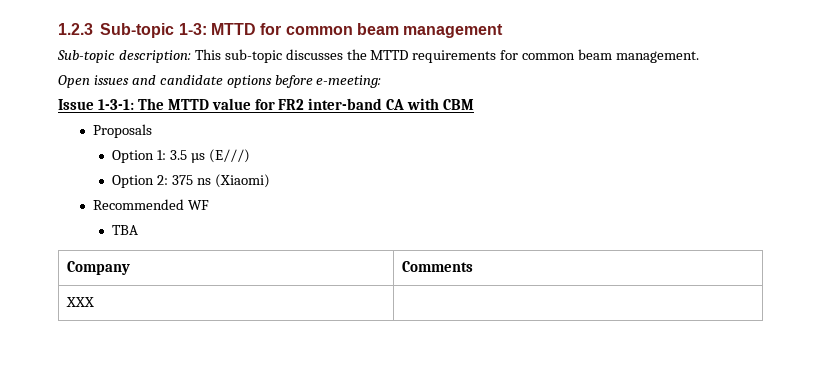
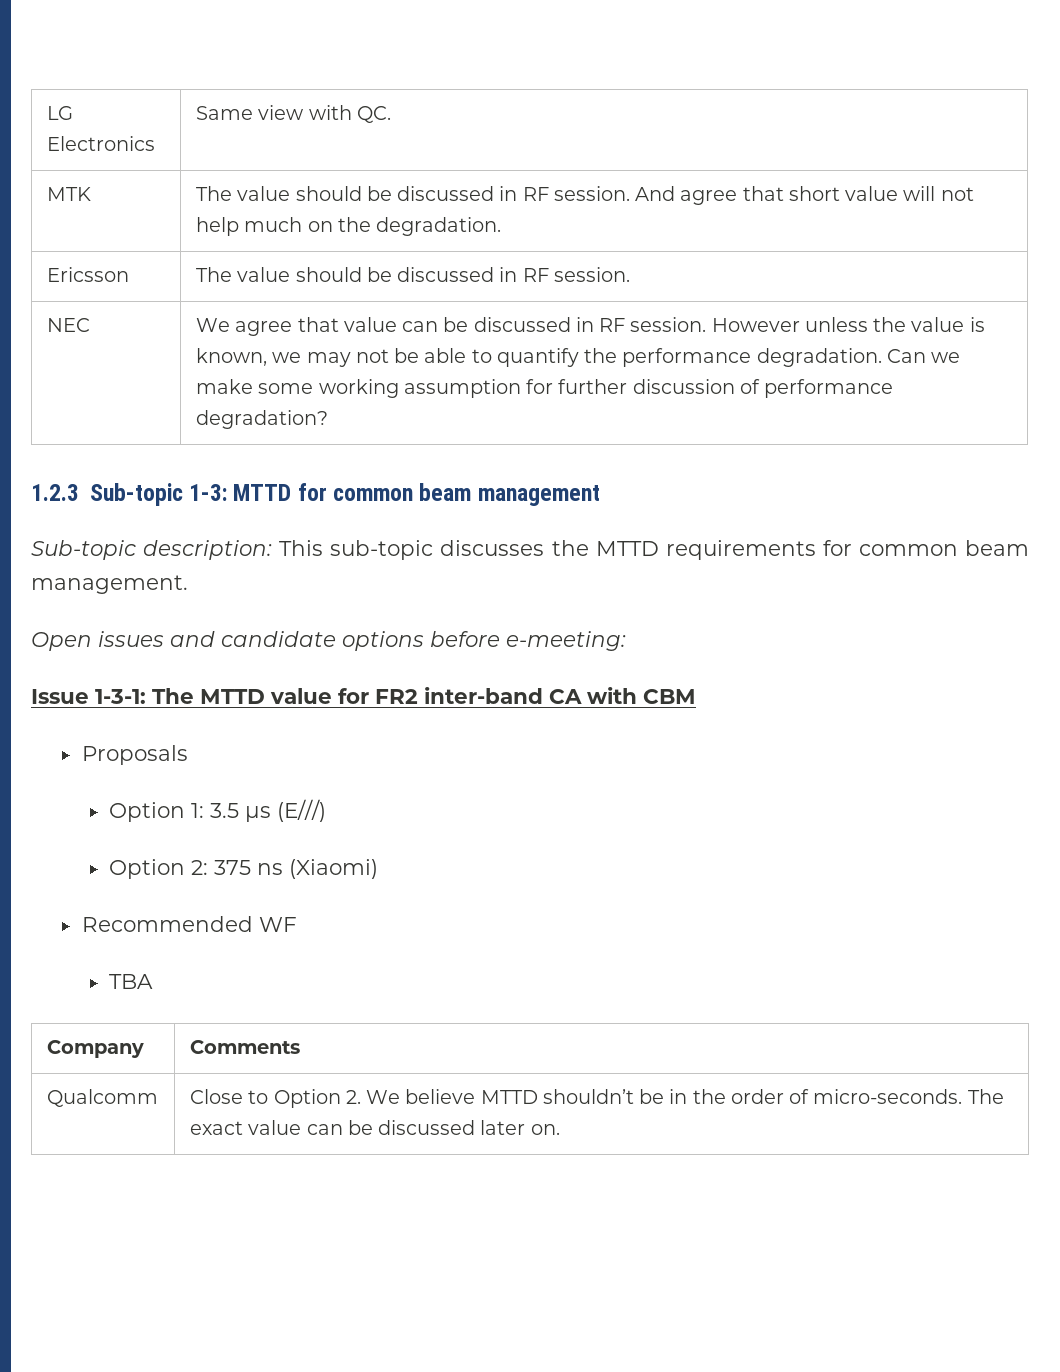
+ LG Electronics | Same view with QC.
+ MTK | The value should be discussed in RF session. And agree that short value will not help much on the degradation.
+ Ericsson | The value should be discussed in RF session.
+ NEC | We agree that value can be discussed in RF session. However unless the value is known, we may not be able to quantify the performance degradation. Can we make some working assumption for further discussion of performance degradation?
- XXX |
+ Qualcomm | Close to Option 2. We believe MTTD shouldn’t be in the order of micro-seconds. The exact value can be discussed later on.

